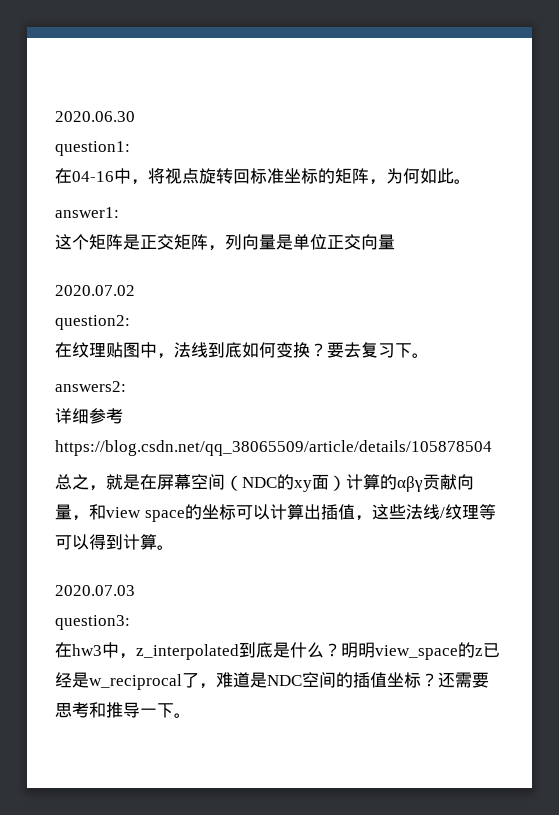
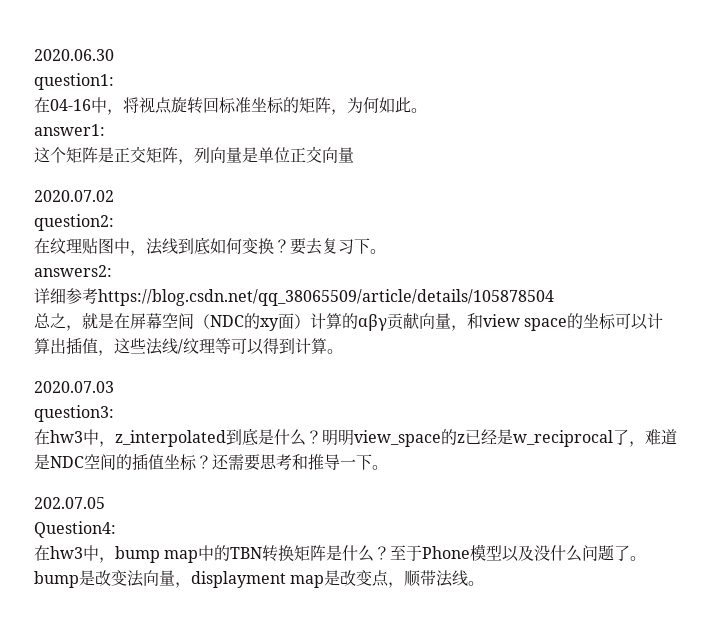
+ 202.07.05
+ Question4:
+ 在hw3中，bump map中的TBN转换矩阵是什么？至于Phone模型以及没什么问题了。bump是改变法向量，displayment map是改变点，顺带法线。

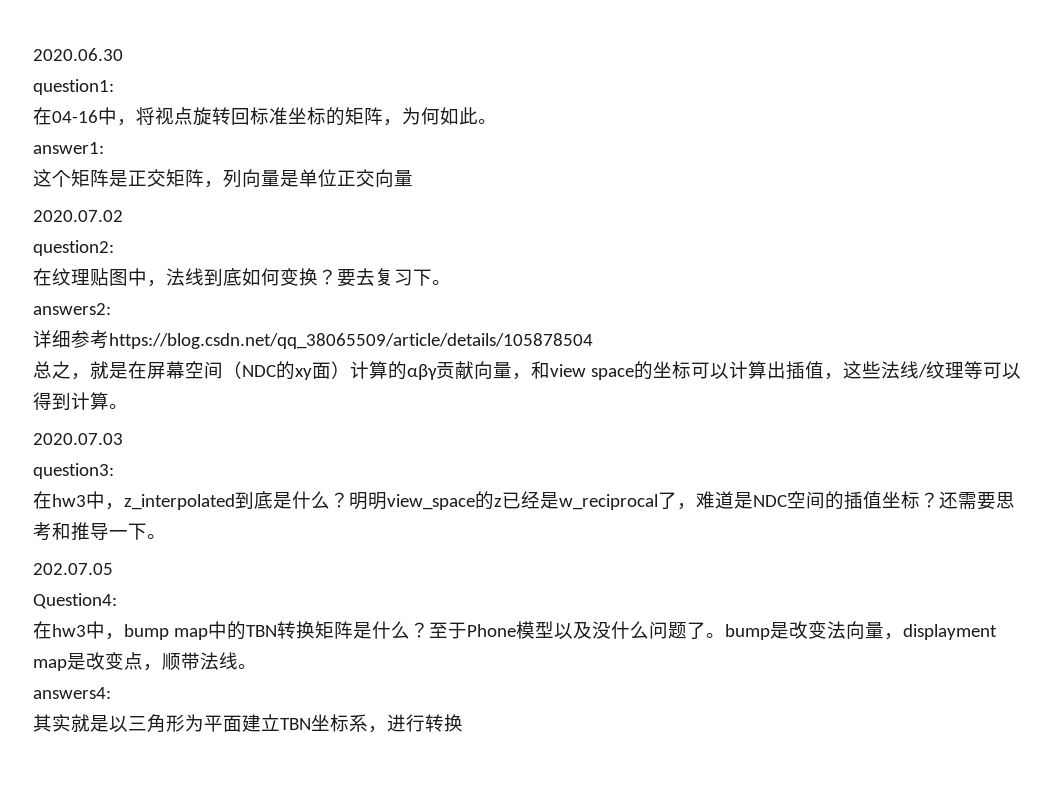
+ answers4:
+ 其实就是以三角形为平面建立TBN坐标系，进行转换

